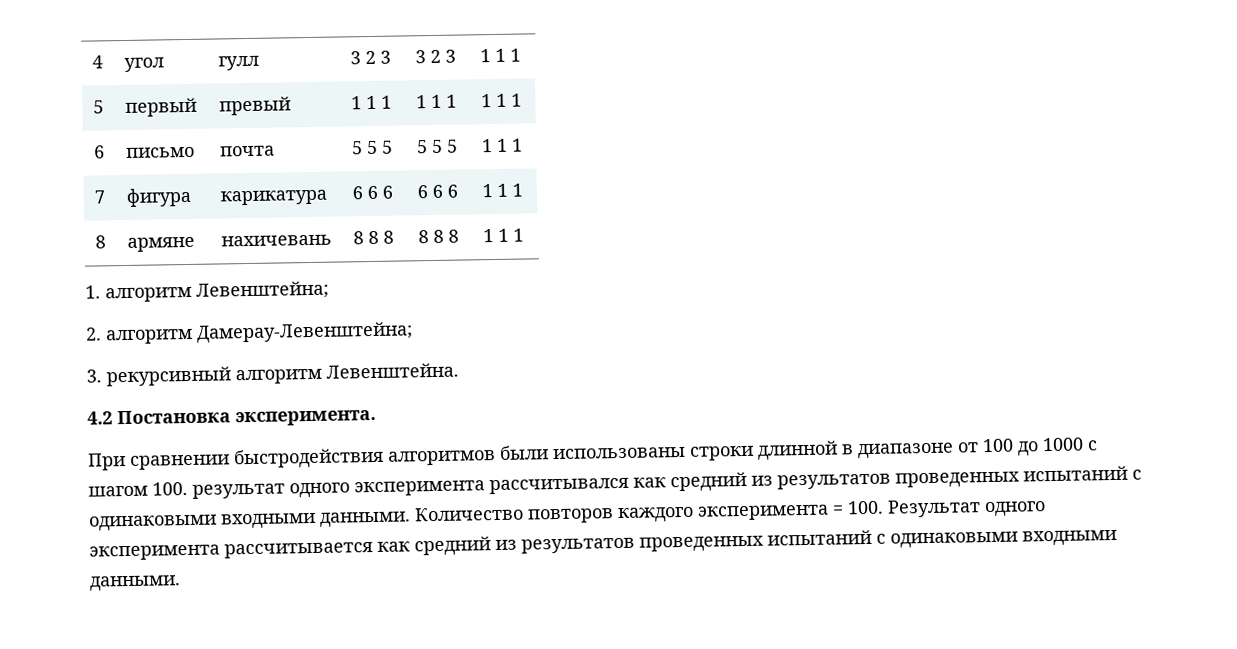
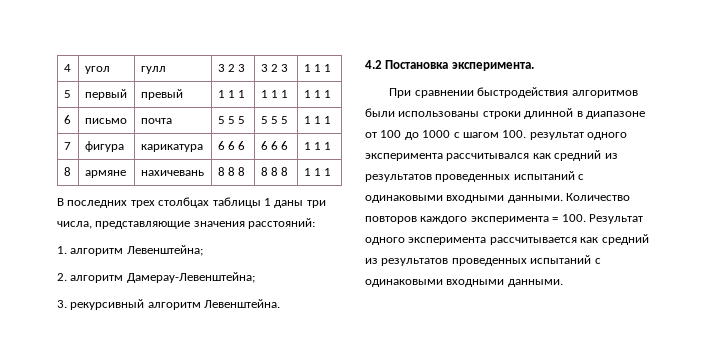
+ В последних трех столбцах таблицы 1 даны три числа, представляющие значения расстояний:

